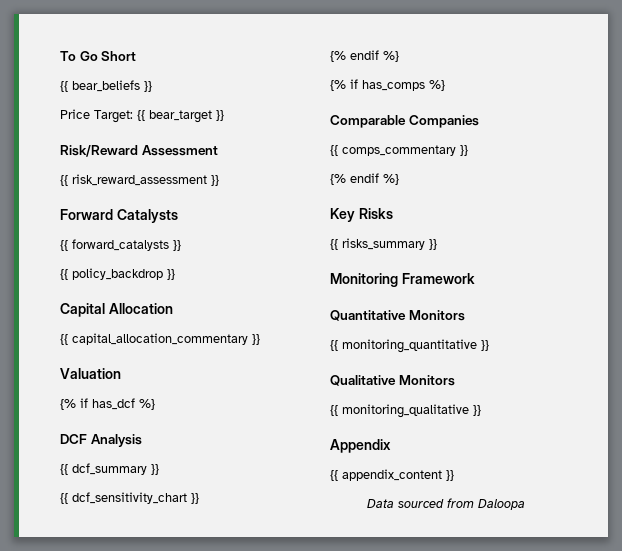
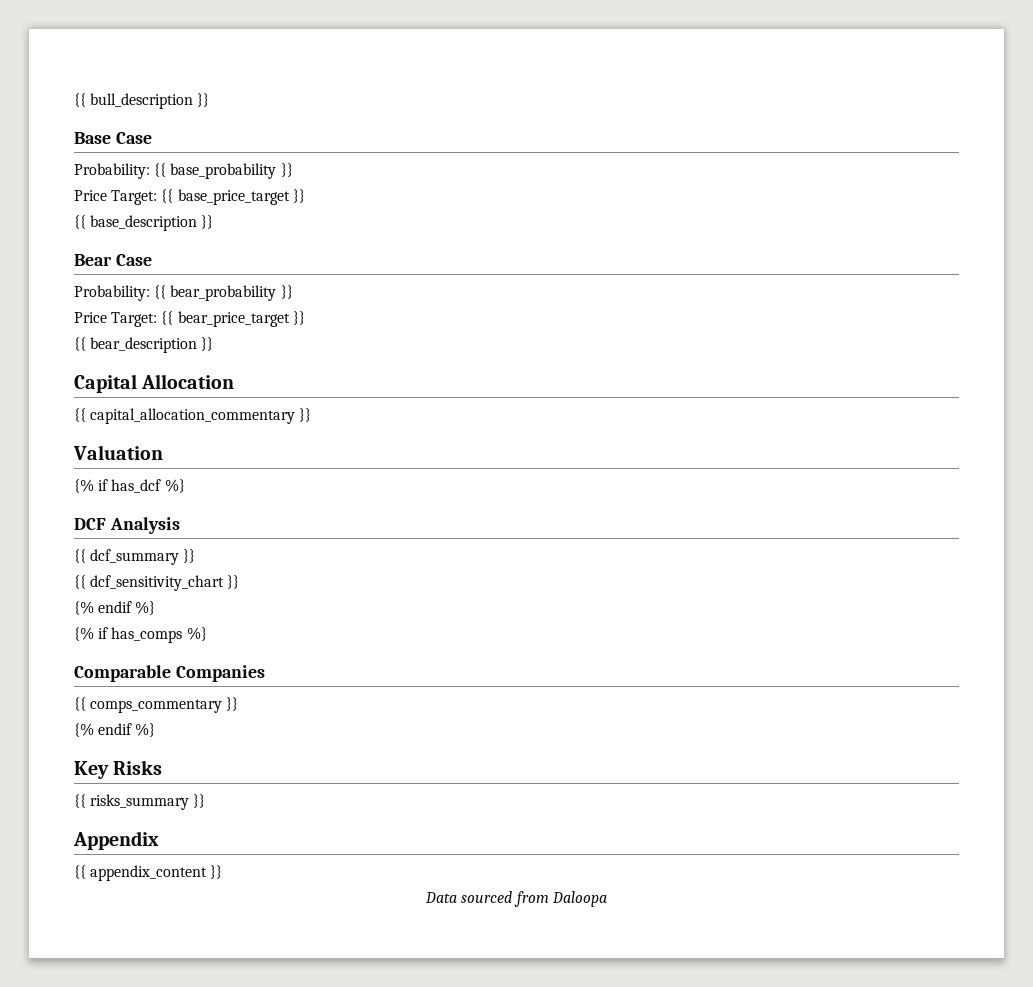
- To Go Short
- {{ bear_beliefs }}
- Price Target: {{ bear_target }}
- Risk/Reward Assessment
- {{ risk_reward_assessment }}
- Forward Catalysts
- {{ forward_catalysts }}
- {{ policy_backdrop }}
+ {{ bull_description }}
+ Base Case
+ Probability: {{ base_probability }}
+ Price Target: {{ base_price_target }}
+ {{ base_description }}
+ Bear Case
+ Probability: {{ bear_probability }}
+ Price Target: {{ bear_price_target }}
+ {{ bear_description }}
- Monitoring Framework
- Quantitative Monitors
- {{ monitoring_quantitative }}
- Qualitative Monitors
- {{ monitoring_qualitative }}

